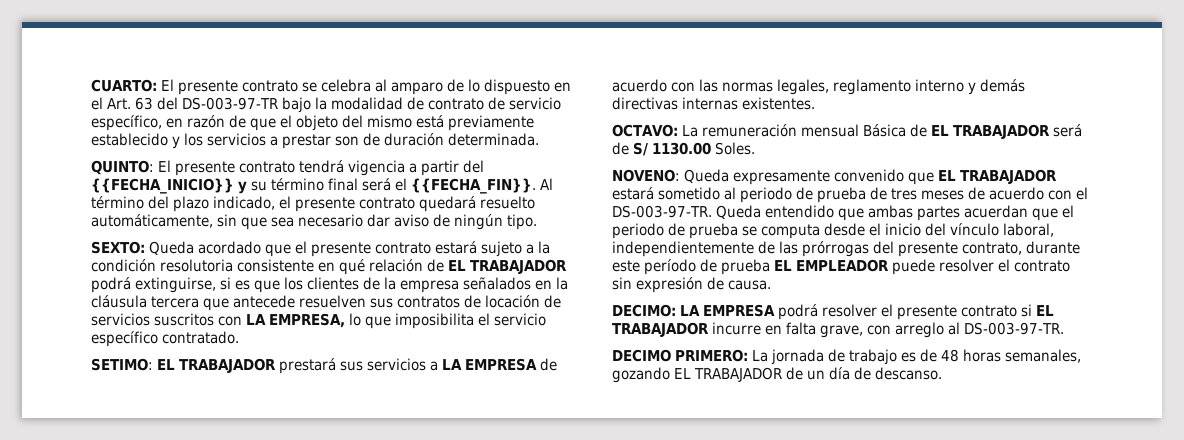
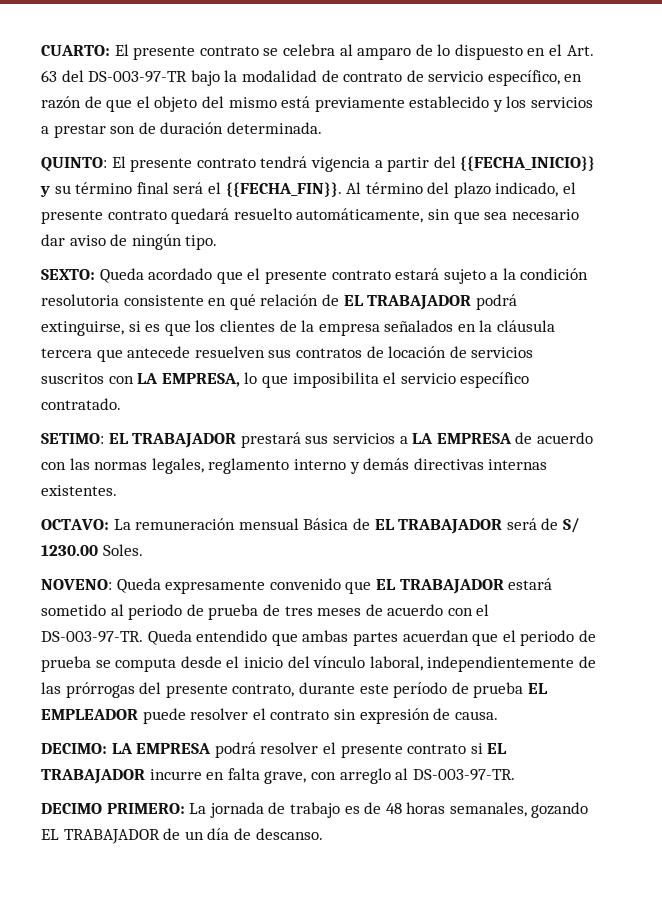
- OCTAVO: La remuneración mensual Básica de EL TRABAJADOR será de S/ 1130.00 Soles.
+ OCTAVO: La remuneración mensual Básica de EL TRABAJADOR será de S/ 1230.00 Soles.

